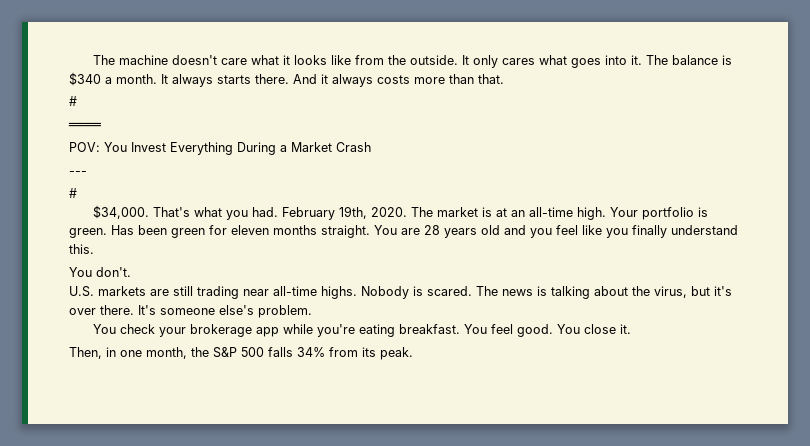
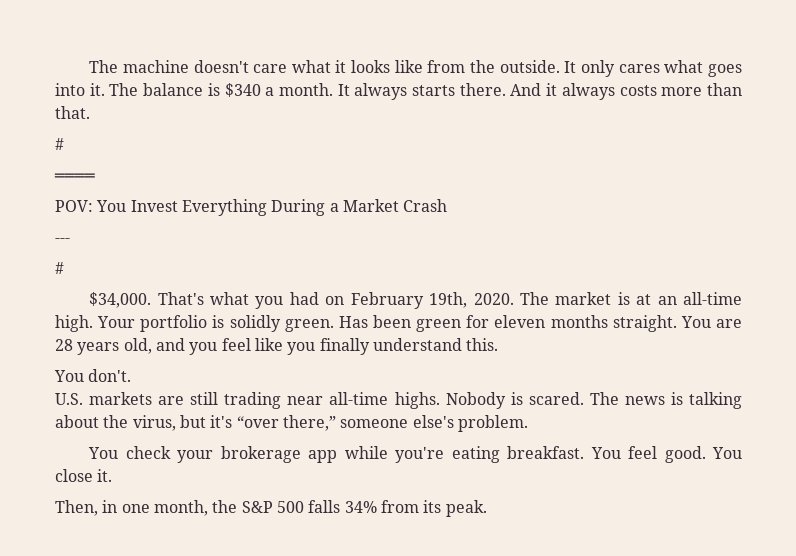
- That's what you had. February 19th, 2020.
+ That's what you had on February 19th, 2020.
- Your portfolio is green.
+ Your portfolio is solidly green.
- You are 28 years old and you feel like you finally understand this.
+ You are 28 years old, and you feel like you finally understand this.
- The news is talking about the virus, but it's over there. It's someone else's problem.
+ The news is talking about the virus, but it's “over there,” someone else's problem.

